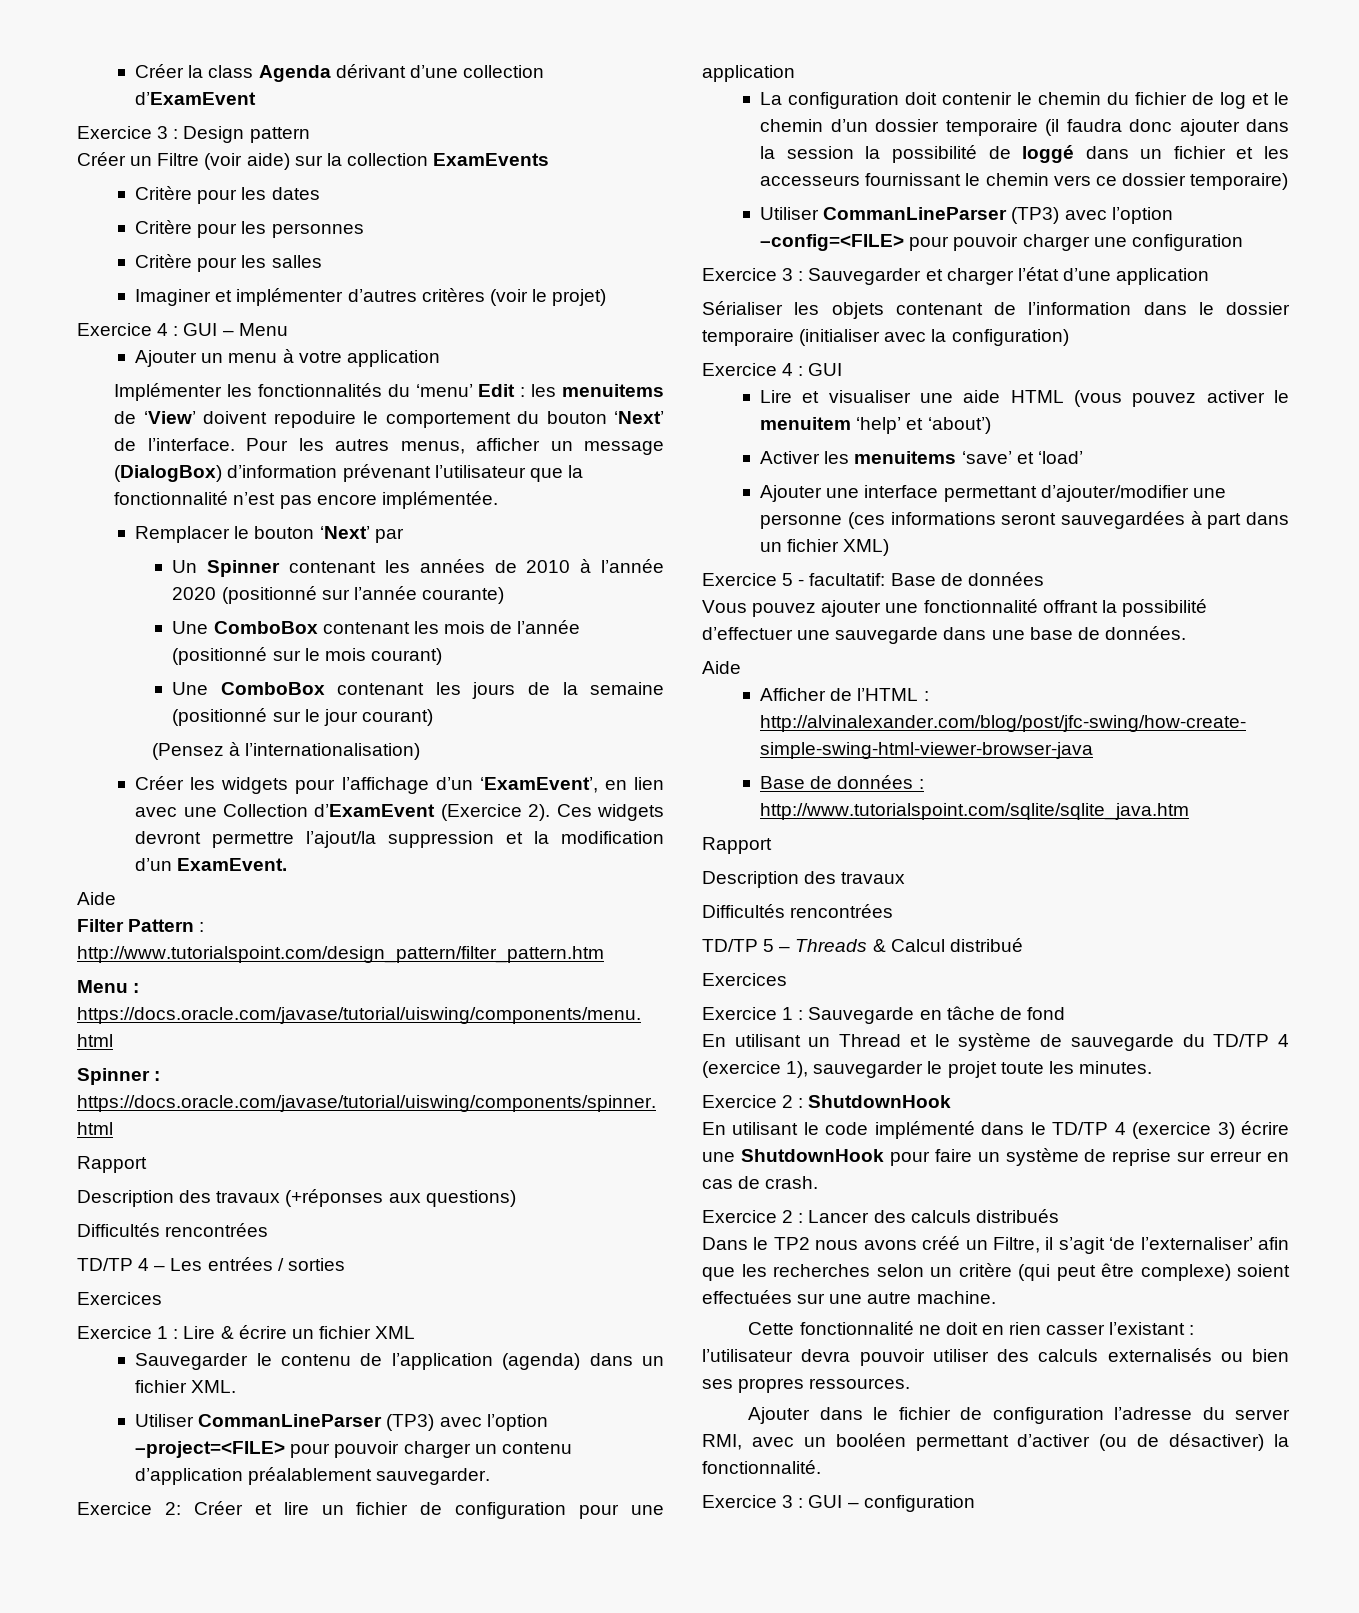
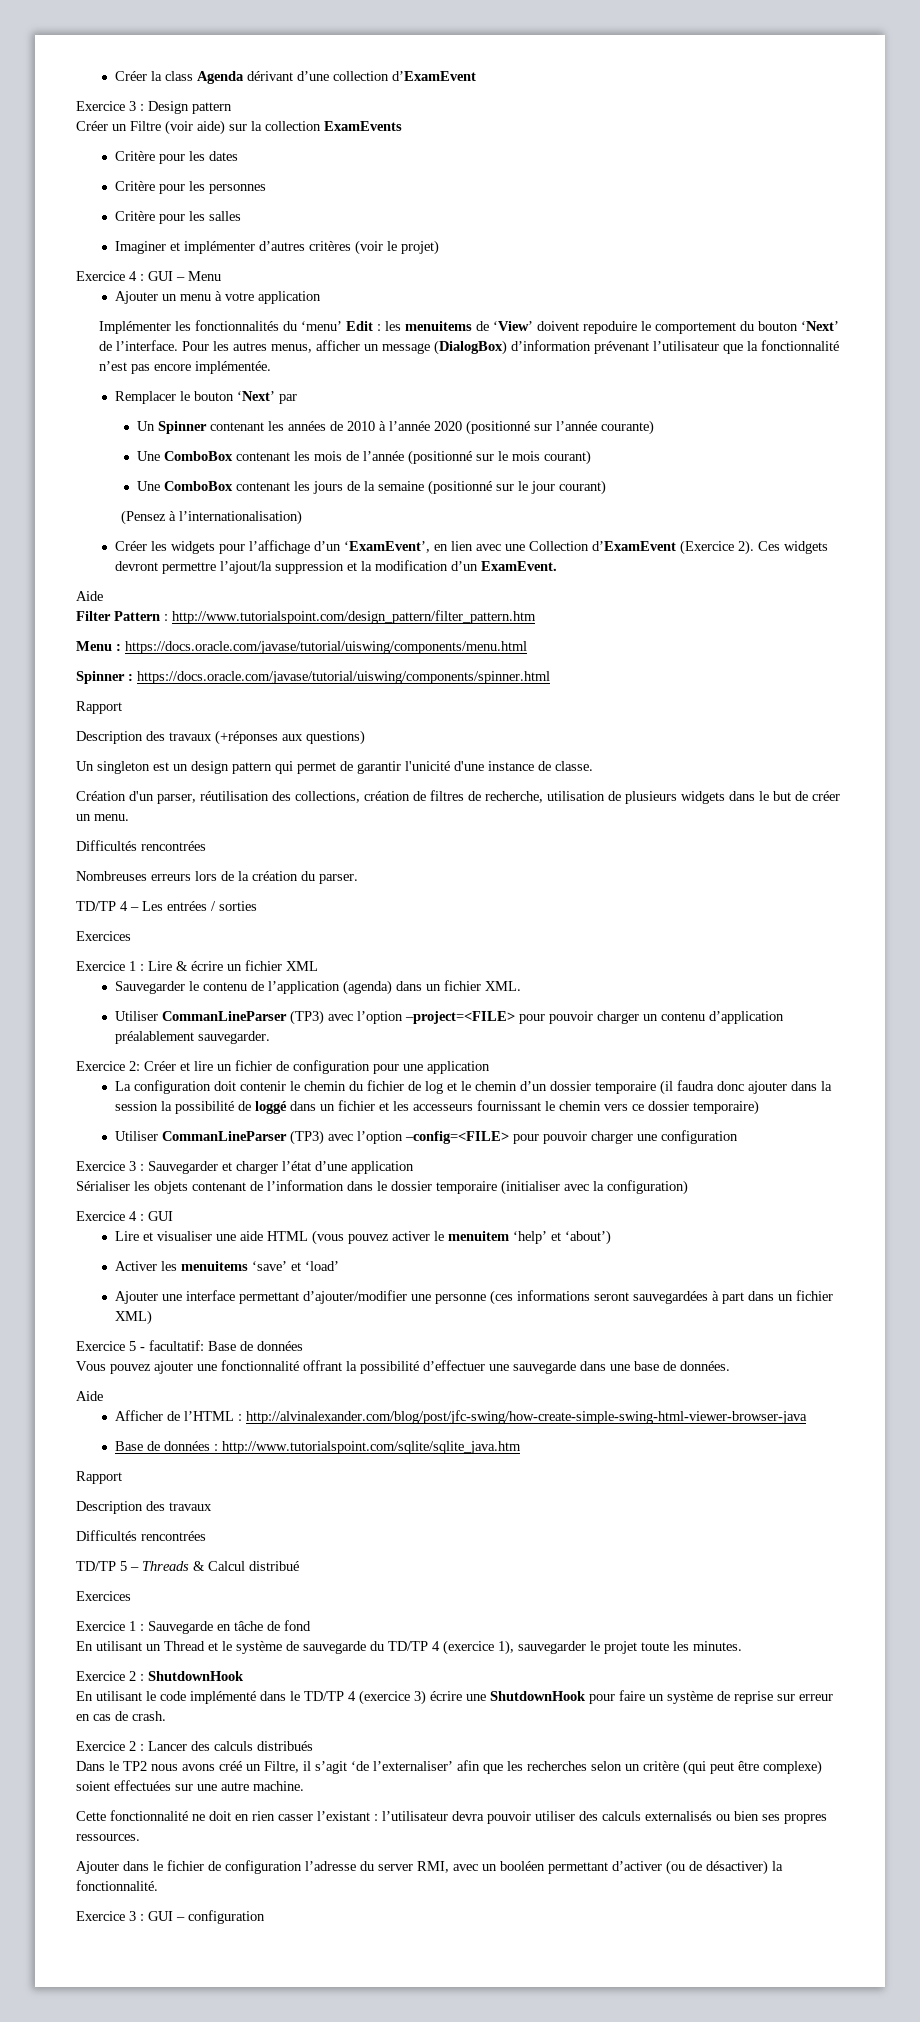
  Description des travaux (+réponses aux questions)
+ Un singleton est un design pattern qui permet de garantir l'unicité d'une instance de classe.
+ Création d'un parser, réutilisation des collections, création de filtres de recherche, utilisation de plusieurs widgets dans le but de créer un menu.
  Difficultés rencontrées
+ Nombreuses erreurs lors de la création du parser.

